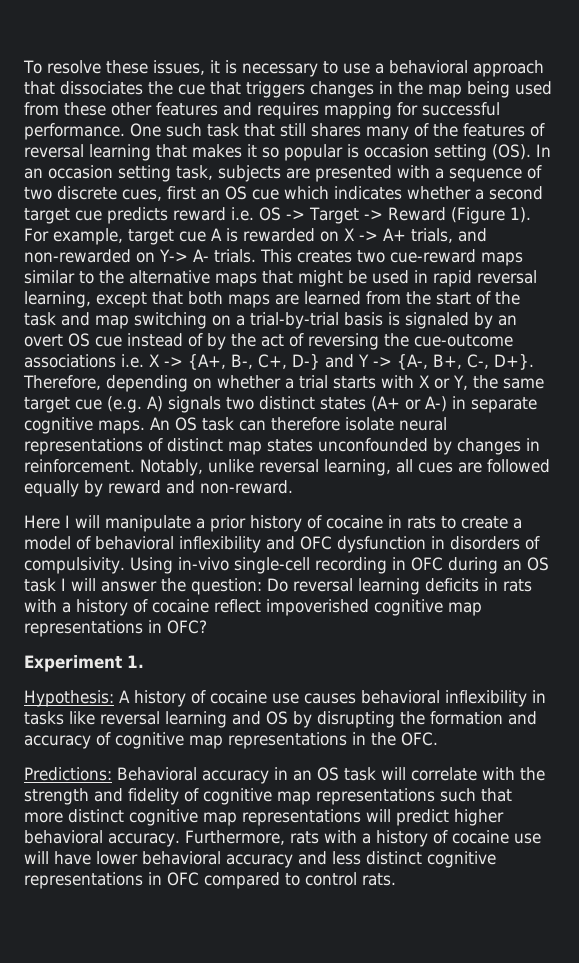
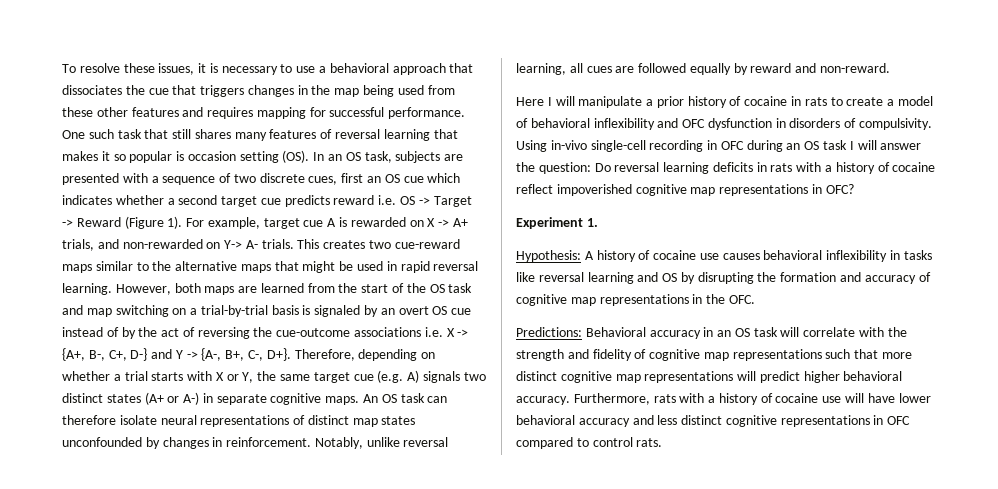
- One such task that still shares many of the features of reversal learning that makes it so popular is occasion setting (OS). In an occasion setting task, subjects are presented with a sequence of two discrete cues, first an OS cue which indicates whether a second target cue predicts reward i.e. OS -> Target -> Reward (Figure 1).
+ One such task that still shares many features of reversal learning that makes it so popular is occasion setting (OS). In an OS task, subjects are presented with a sequence of two discrete cues, first an OS cue which indicates whether a second target cue predicts reward i.e. OS -> Target -> Reward (Figure 1).
- This creates two cue-reward maps similar to the alternative maps that might be used in rapid reversal learning, except that both maps are learned from the start of the task and map switching on a trial-by-trial basis is signaled by an overt OS cue instead of by the act of reversing the cue-outcome associations i.e. X -> {A+, B-, C+, D-} and Y -> {A-, B+, C-, D+}. Therefore, depending on whether a trial starts with X or Y, the same target cue (e.g. A) signals two distinct states (A+ or A-) in separate cognitive maps.
+ This creates two cue-reward maps similar to the alternative maps that might be used in rapid reversal learning. However, both maps are learned from the start of the OS task and map switching on a trial-by-trial basis is signaled by an overt OS cue instead of by the act of reversing the cue-outcome associations i.e. X -> {A+, B-, C+, D-} and Y -> {A-, B+, C-, D+}. Therefore, depending on whether a trial starts with X or Y, the same target cue (e.g. A) signals two distinct states (A+ or A-) in separate cognitive maps.

